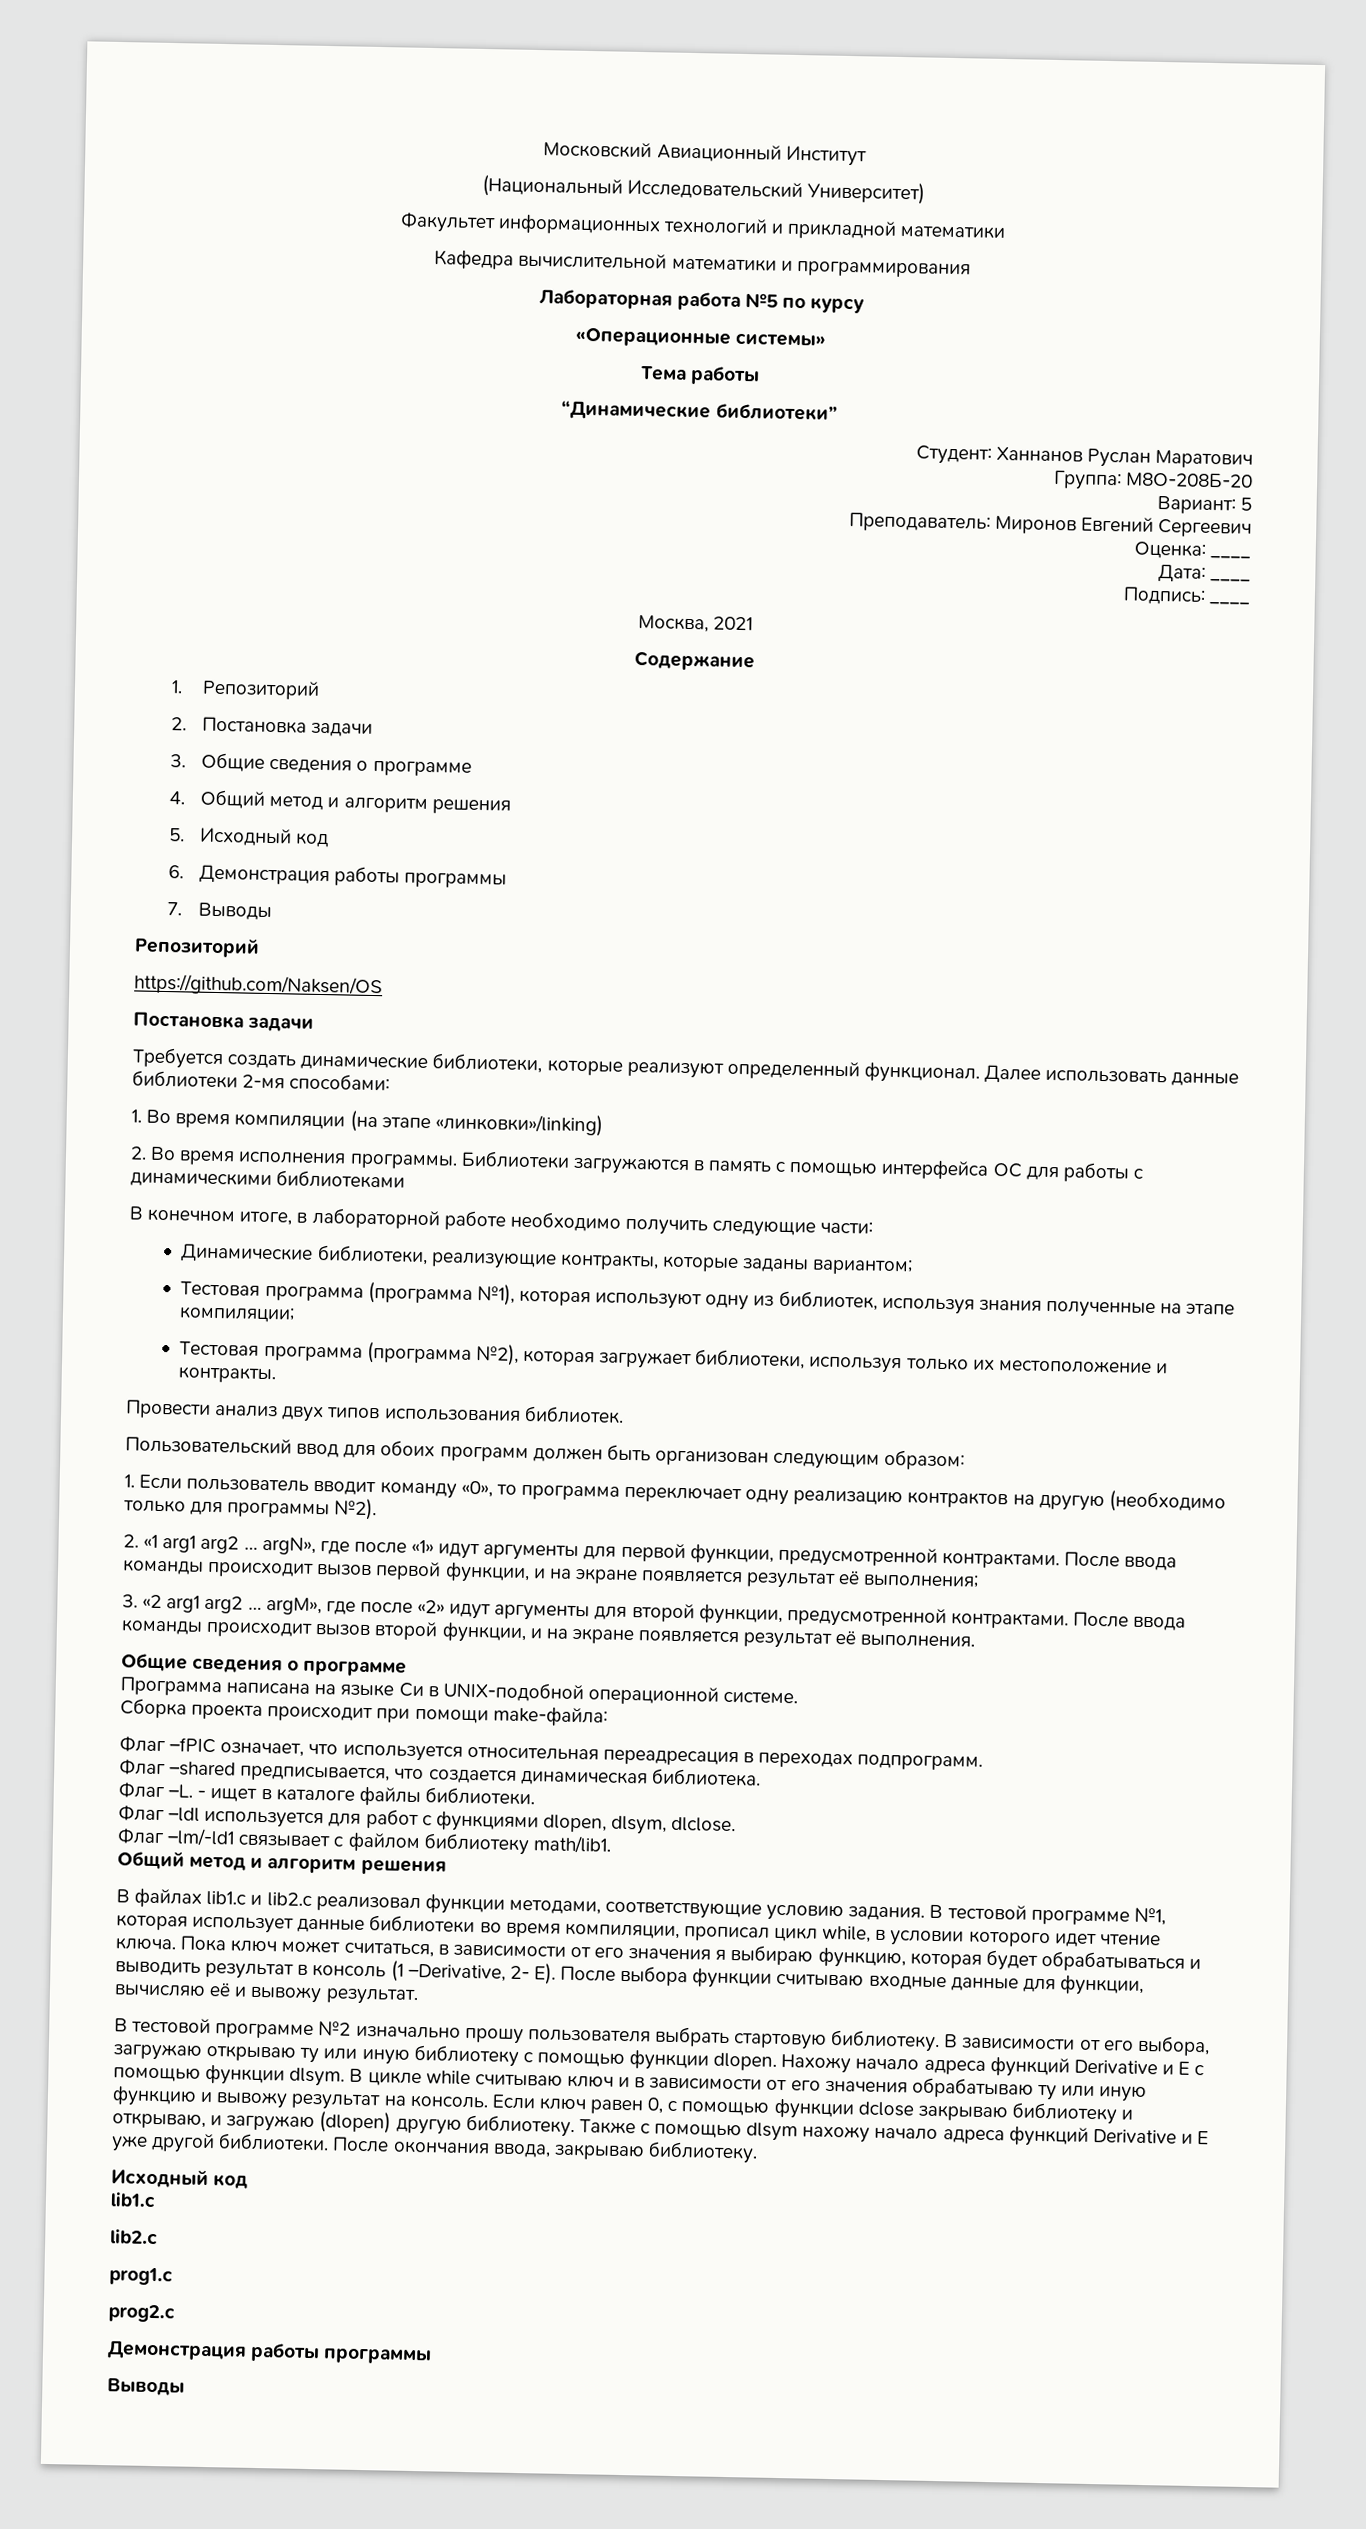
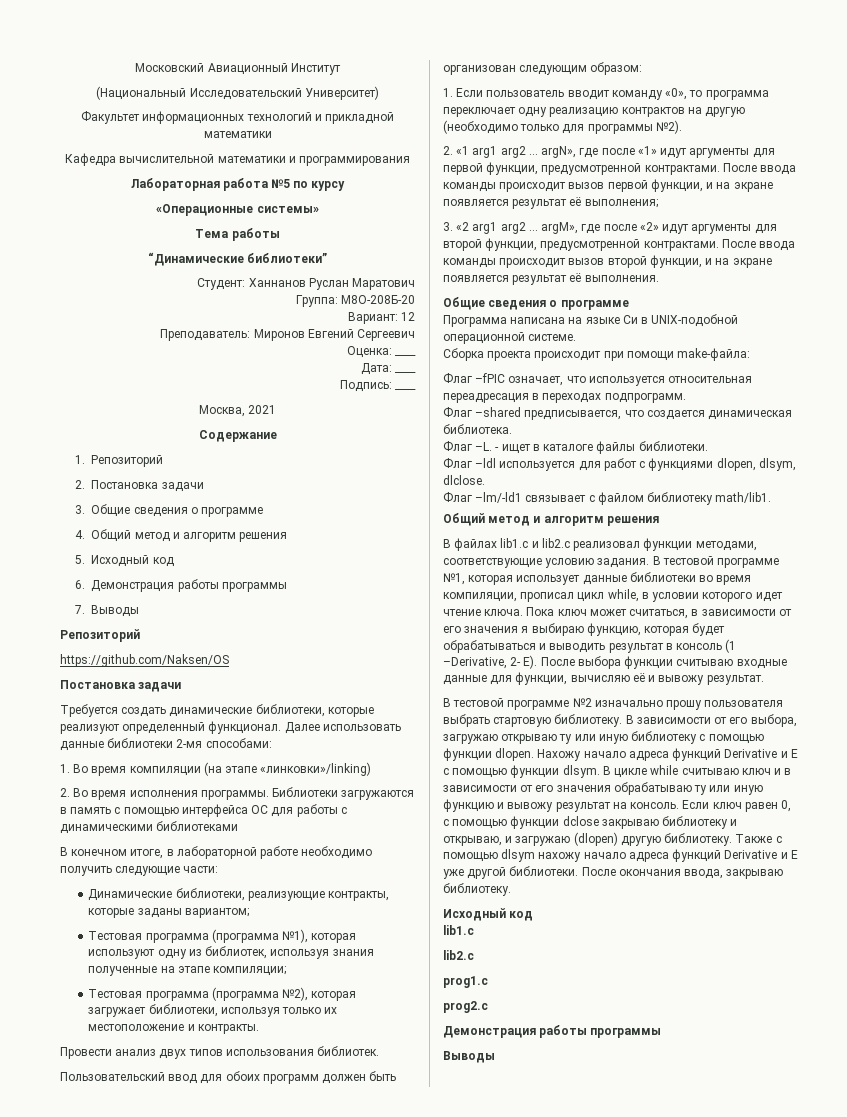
- Вариант: 5
+ Вариант: 12

